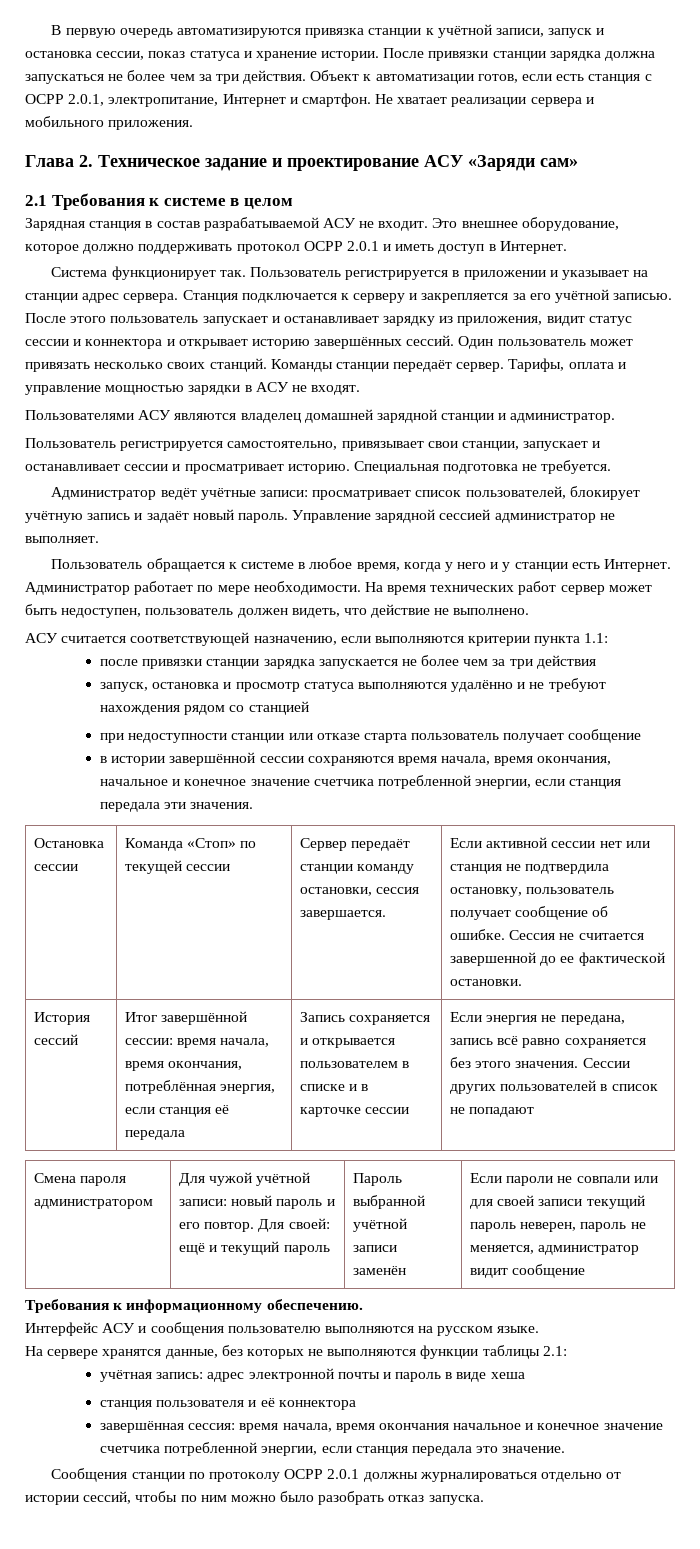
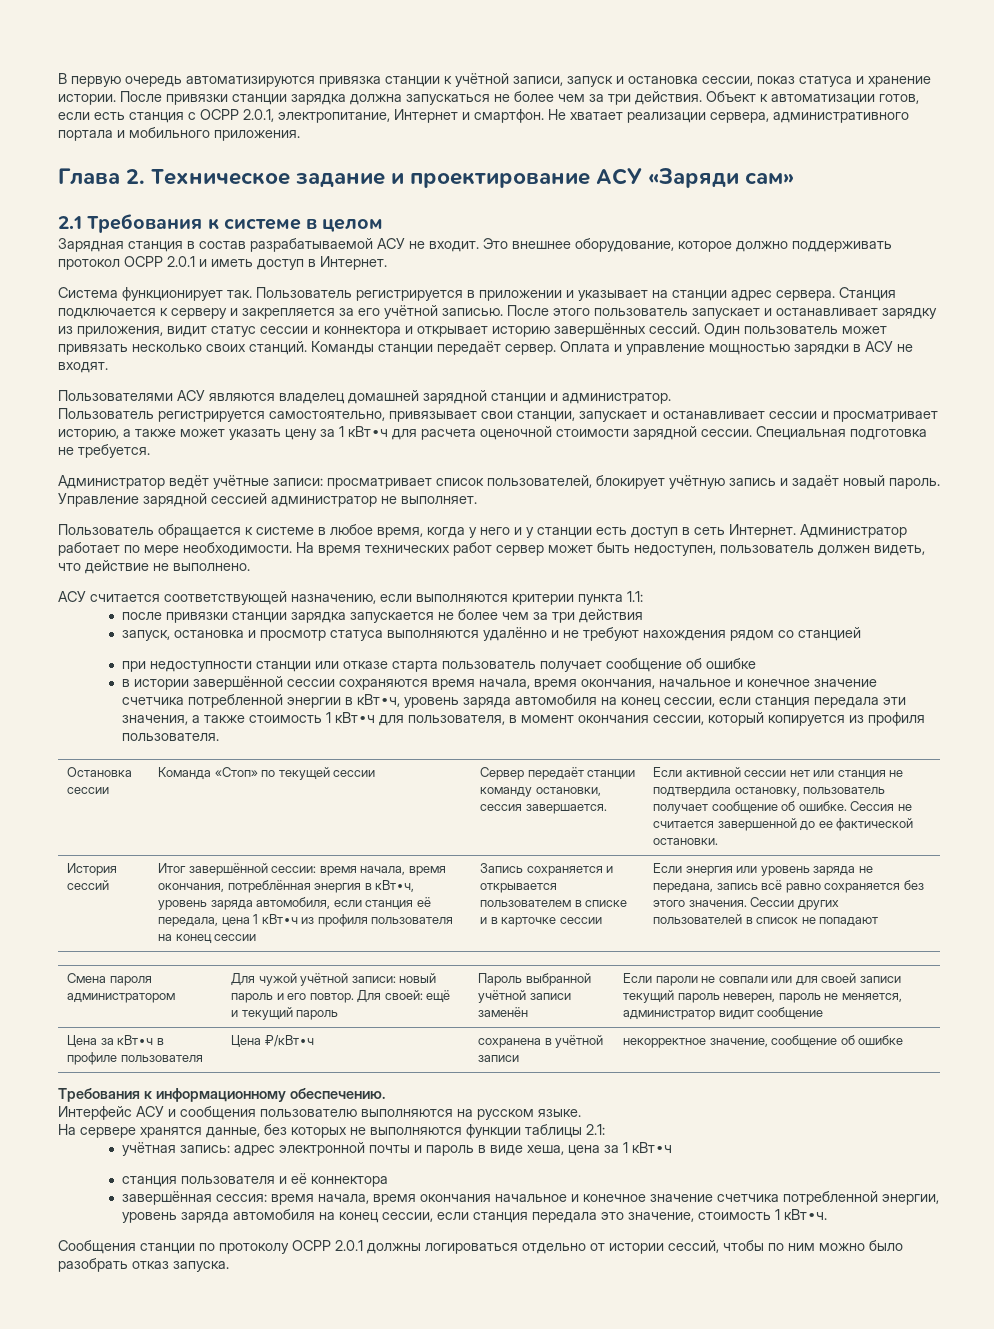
- Не хватает реализации сервера и мобильного приложения.
+ Не хватает реализации сервера, административного портала и мобильного приложения.
- Тарифы, оплата и управление мощностью зарядки в АСУ не входят.
+ Оплата и управление мощностью зарядки в АСУ не входят.
- Пользователь регистрируется самостоятельно, привязывает свои станции, запускает и останавливает сессии и просматривает историю.
+ Пользователь регистрируется самостоятельно, привязывает свои станции, запускает и останавливает сессии и просматривает историю, а также может указать цену за 1 кВт∙ч для расчета оценочной стоимости зарядной сессии.
- Пользователь обращается к системе в любое время, когда у него и у станции есть Интернет.
+ Пользователь обращается к системе в любое время, когда у него и у станции есть доступ в сеть Интернет.
- при недоступности станции или отказе старта пользователь получает сообщение
+ при недоступности станции или отказе старта пользователь получает сообщение об ошибке
- в истории завершённой сессии сохраняются время начала, время окончания, начальное и конечное значение счетчика потребленной энергии, если станция передала эти значения.
+ в истории завершённой сессии сохраняются время начала, время окончания, начальное и конечное значение счетчика потребленной энергии в кВт∙ч, уровень заряда автомобиля на конец сессии, если станция передала эти значения, а также стоимость 1 кВт∙ч для пользователя, в момент окончания сессии, который копируется из профиля пользователя.
- Итог завершённой сессии: время начала, время окончания, потреблённая энергия, если станция её передала
+ Итог завершённой сессии: время начала, время окончания, потреблённая энергия в кВт∙ч, уровень заряда автомобиля, если станция её передала, цена 1 кВт∙ч из профиля пользователя на конец сессии
- Если энергия не передана, запись всё равно сохраняется без этого значения.
+ Если энергия или уровень заряда не передана, запись всё равно сохраняется без этого значения.
+ Цена за кВт∙ч в профиле пользователя | Цена ₽/кВт∙ч | сохранена в учётной записи | некорректное значение, сообщение об ошибке
- учётная запись: адрес электронной почты и пароль в виде хеша
+ учётная запись: адрес электронной почты и пароль в виде хеша, цена за 1 кВт∙ч
- завершённая сессия: время начала, время окончания начальное и конечное значение счетчика потребленной энергии, если станция передала это значение.
+ завершённая сессия: время начала, время окончания начальное и конечное значение счетчика потребленной энергии, уровень заряда автомобиля на конец сессии, если станция передала это значение, стоимость 1 кВт∙ч.
- Сообщения станции по протоколу OCPP 2.0.1 должны журналироваться отдельно от истории сессий, чтобы по ним можно было разобрать отказ запуска.
+ Сообщения станции по протоколу OCPP 2.0.1 должны логироваться отдельно от истории сессий, чтобы по ним можно было разобрать отказ запуска.

